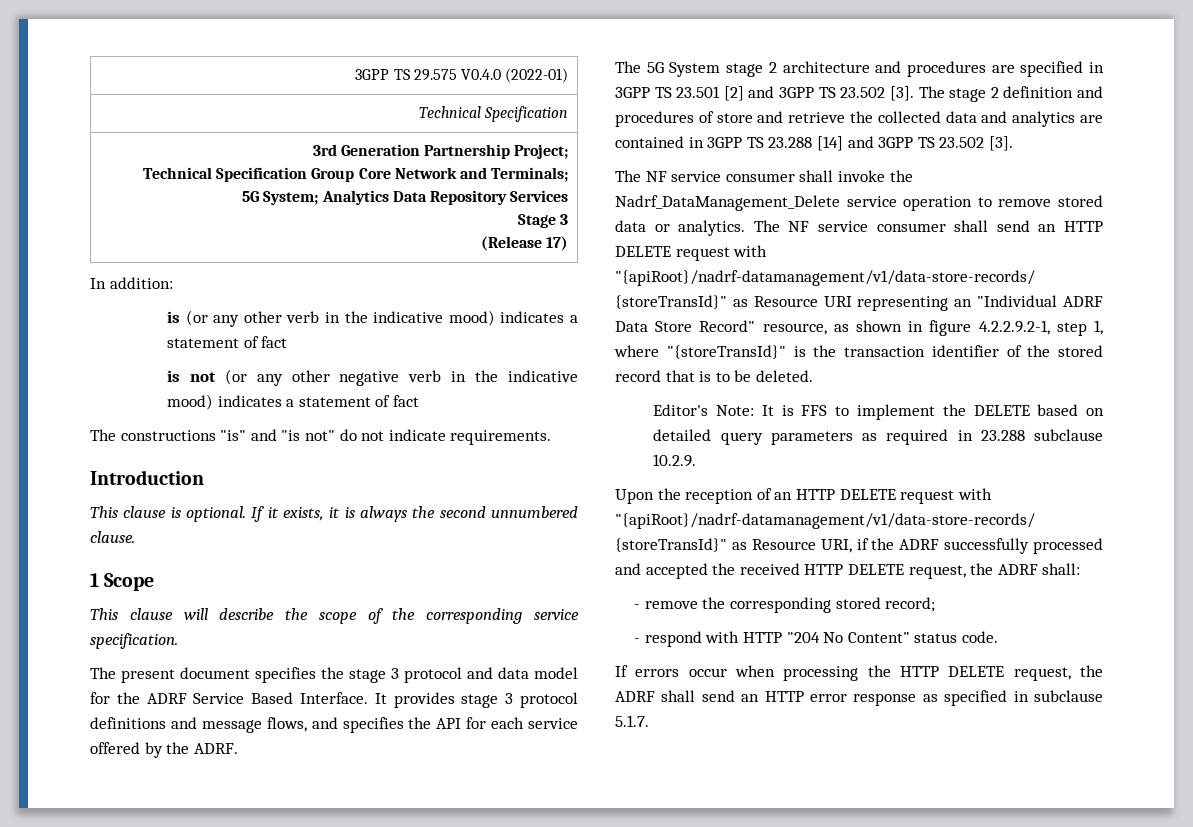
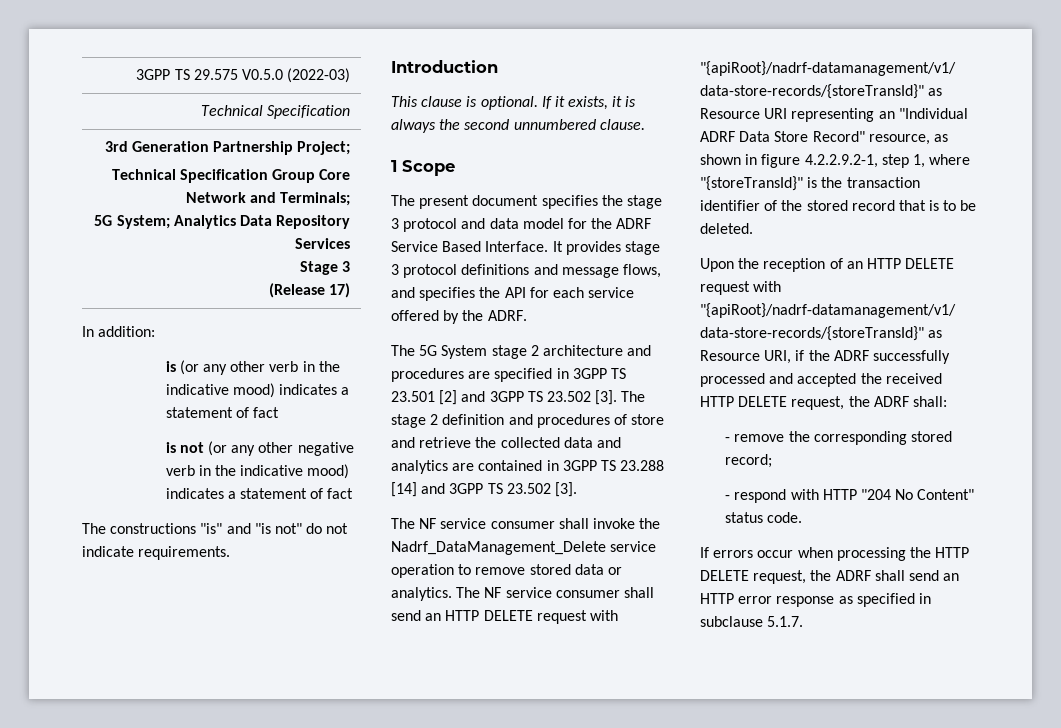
- 3GPP TS 29.575 V0.4.0 (2022-01)
+ 3GPP TS 29.575 V0.5.0 (2022-03)
- This clause will describe the scope of the corresponding service specification.
- Editor's Note: It is FFS to implement the DELETE based on detailed query parameters as required in 23.288 subclause 10.2.9.

